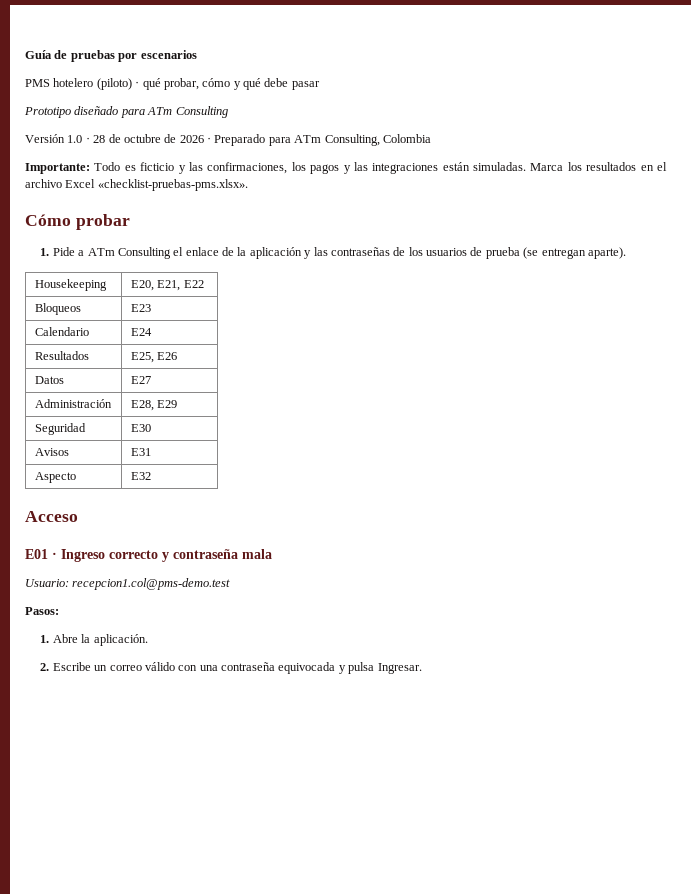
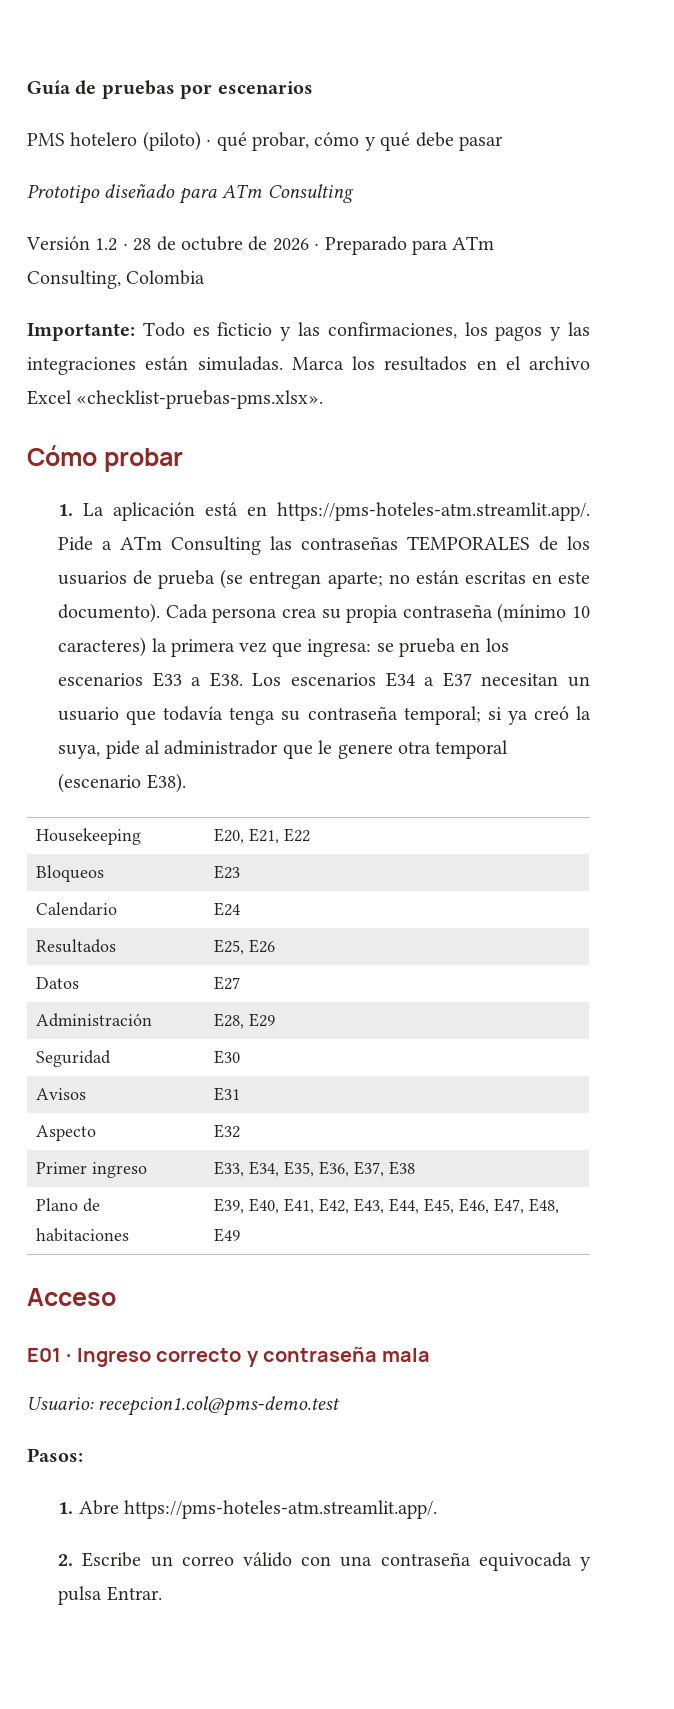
- Versión 1.0 · 28 de octubre de 2026 · Preparado para ATm Consulting, Colombia
+ Versión 1.2 · 28 de octubre de 2026 · Preparado para ATm Consulting, Colombia
- 1. Pide a ATm Consulting el enlace de la aplicación y las contraseñas de los usuarios de prueba (se entregan aparte).
+ 1. La aplicación está en https://pms-hoteles-atm.streamlit.app/. Pide a ATm Consulting las contraseñas TEMPORALES de los usuarios de prueba (se entregan aparte; no están escritas en este documento). Cada persona crea su propia contraseña (mínimo 10 caracteres) la primera vez que ingresa: se prueba en los escenarios E33 a E38. Los escenarios E34 a E37 necesitan un usuario que todavía tenga su contraseña temporal; si ya creó la suya, pide al administrador que le genere otra temporal (escenario E38).
+ Primer ingreso | E33, E34, E35, E36, E37, E38
+ Plano de habitaciones | E39, E40, E41, E42, E43, E44, E45, E46, E47, E48, E49
- 1. Abre la aplicación.
+ 1. Abre https://pms-hoteles-atm.streamlit.app/.
- 2. Escribe un correo válido con una contraseña equivocada y pulsa Ingresar.
+ 2. Escribe un correo válido con una contraseña equivocada y pulsa Entrar.

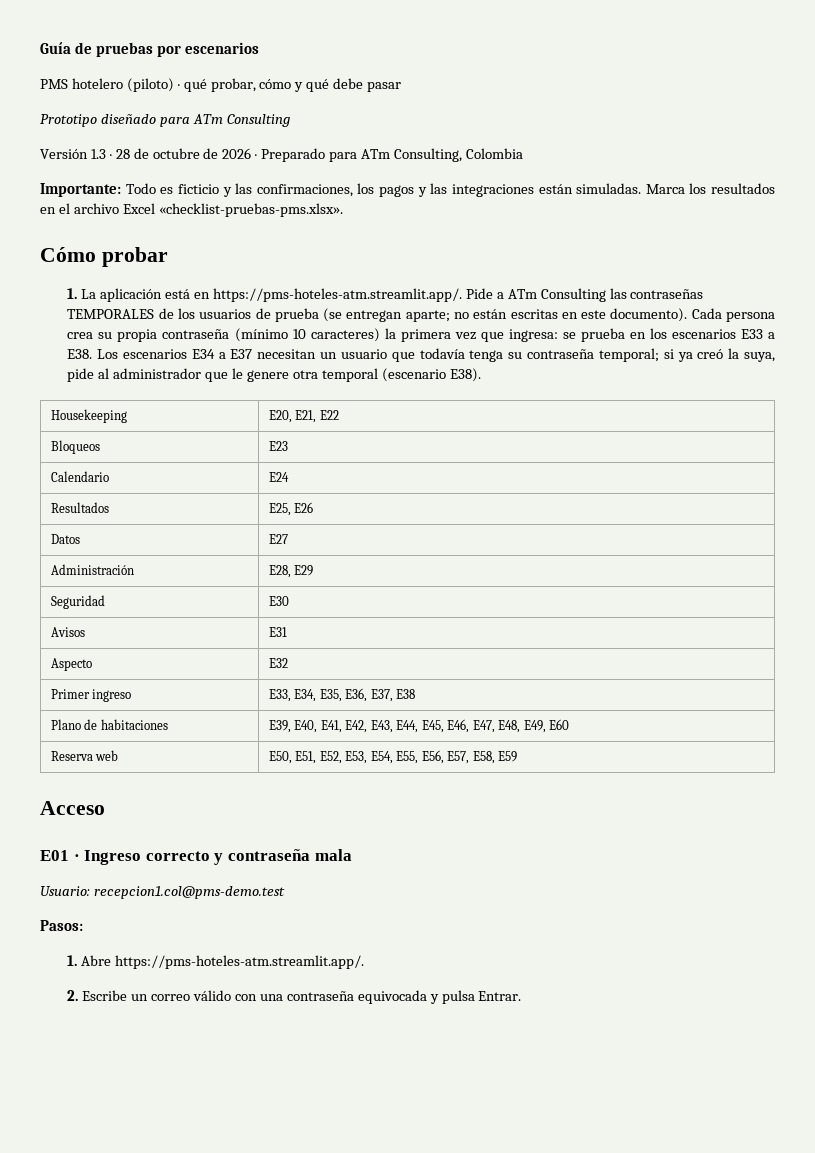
- Versión 1.2 · 28 de octubre de 2026 · Preparado para ATm Consulting, Colombia
+ Versión 1.3 · 28 de octubre de 2026 · Preparado para ATm Consulting, Colombia
- Plano de habitaciones | E39, E40, E41, E42, E43, E44, E45, E46, E47, E48, E49
+ Plano de habitaciones | E39, E40, E41, E42, E43, E44, E45, E46, E47, E48, E49, E60
+ Reserva web | E50, E51, E52, E53, E54, E55, E56, E57, E58, E59

